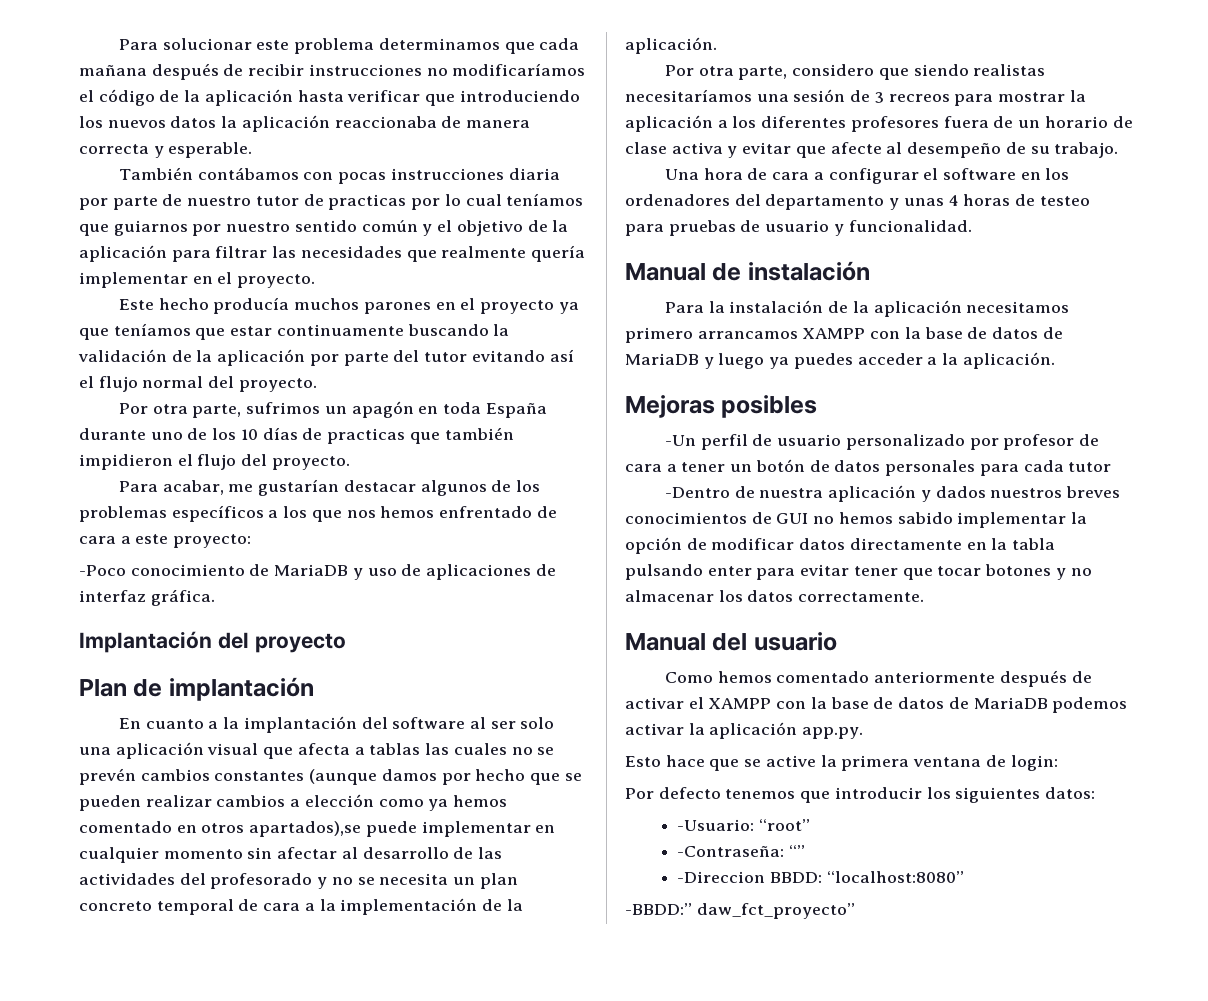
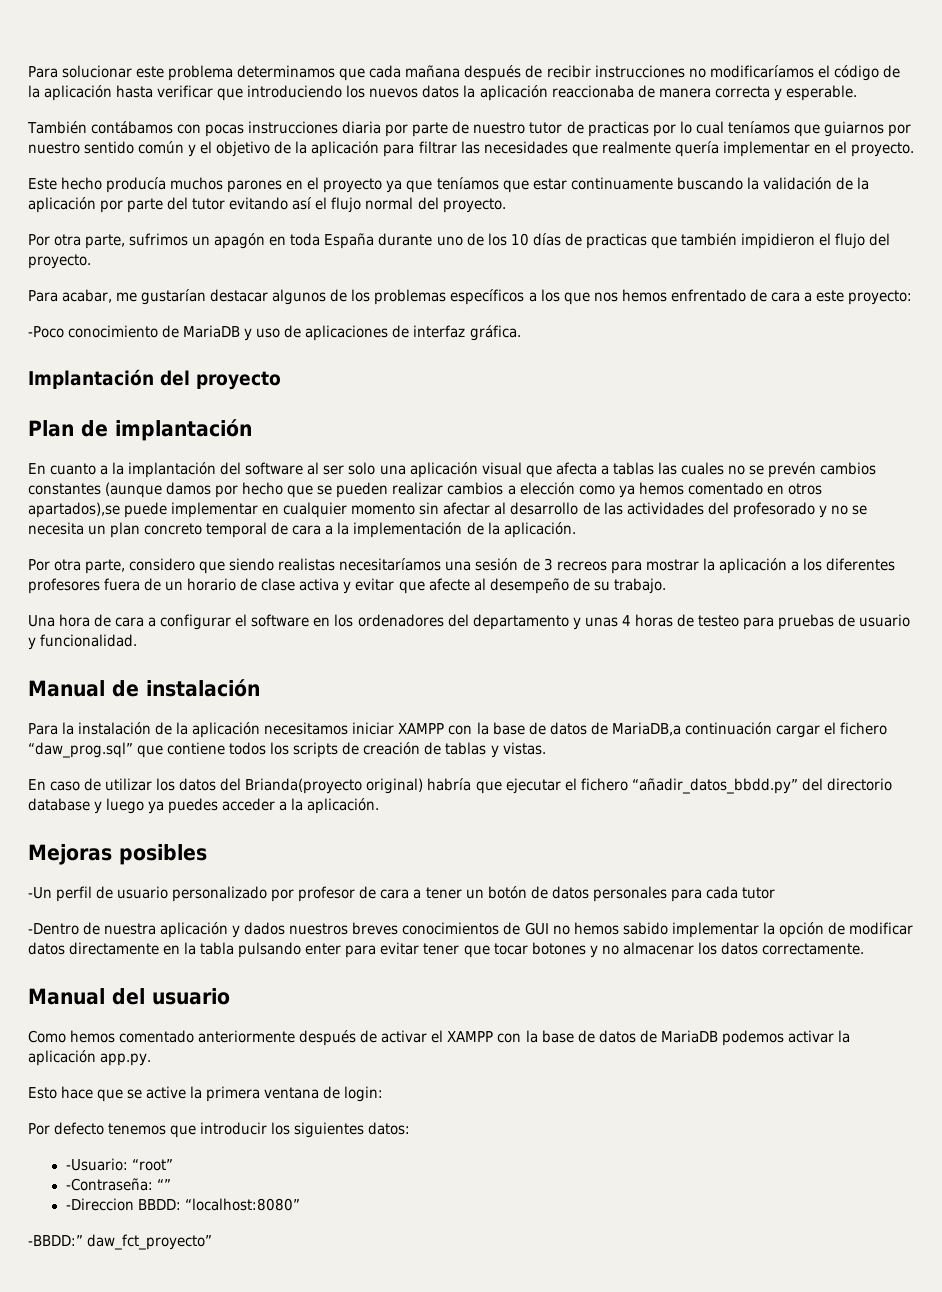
- Para la instalación de la aplicación necesitamos primero arrancamos XAMPP con la base de datos de MariaDB y luego ya puedes acceder a la aplicación.
+ Para la instalación de la aplicación necesitamos iniciar XAMPP con la base de datos de MariaDB,a continuación cargar el fichero “daw_prog.sql” que contiene todos los scripts de creación de tablas y vistas.
+ En caso de utilizar los datos del Brianda(proyecto original) habría que ejecutar el fichero “añadir_datos_bbdd.py” del directorio database y luego ya puedes acceder a la aplicación.

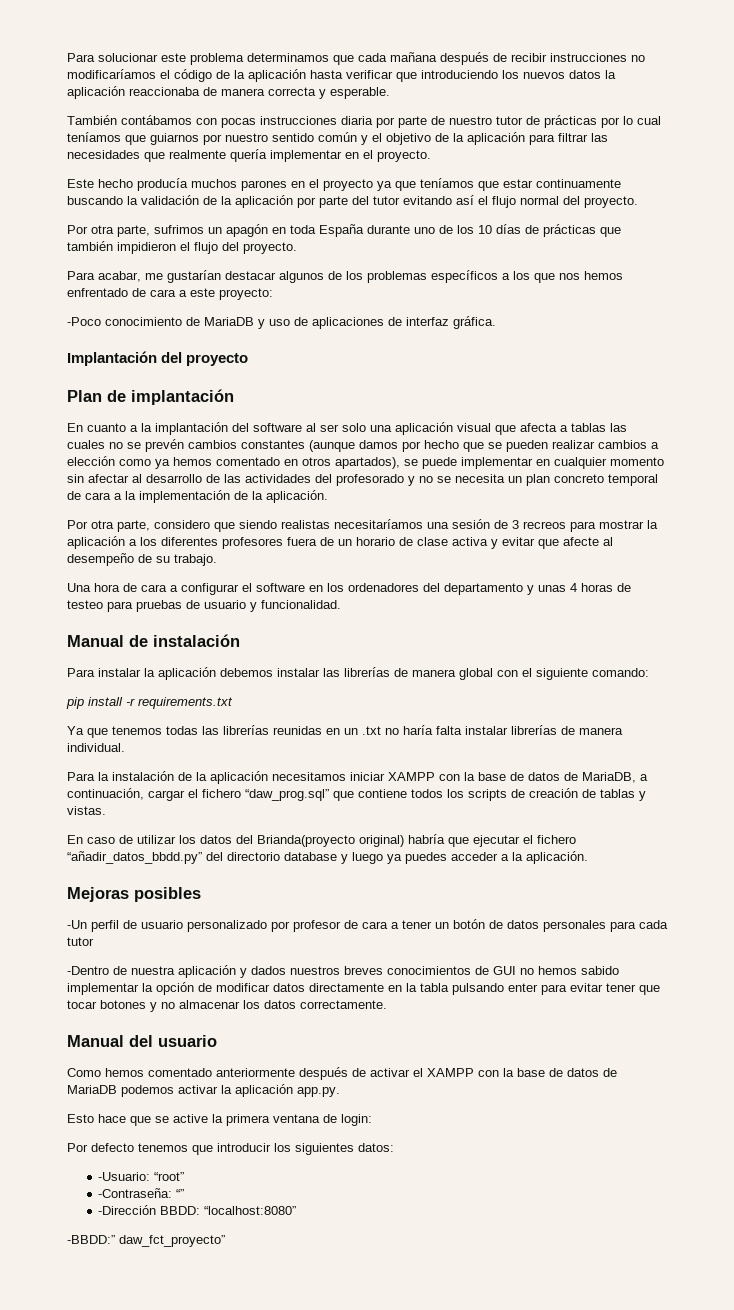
- También contábamos con pocas instrucciones diaria por parte de nuestro tutor de practicas por lo cual teníamos que guiarnos por nuestro sentido común y el objetivo de la aplicación para filtrar las necesidades que realmente quería implementar en el proyecto.
+ También contábamos con pocas instrucciones diaria por parte de nuestro tutor de prácticas por lo cual teníamos que guiarnos por nuestro sentido común y el objetivo de la aplicación para filtrar las necesidades que realmente quería implementar en el proyecto.
- Por otra parte, sufrimos un apagón en toda España durante uno de los 10 días de practicas que también impidieron el flujo del proyecto.
+ Por otra parte, sufrimos un apagón en toda España durante uno de los 10 días de prácticas que también impidieron el flujo del proyecto.
- En cuanto a la implantación del software al ser solo una aplicación visual que afecta a tablas las cuales no se prevén cambios constantes (aunque damos por hecho que se pueden realizar cambios a elección como ya hemos comentado en otros apartados),se puede implementar en cualquier momento sin afectar al desarrollo de las actividades del profesorado y no se necesita un plan concreto temporal de cara a la implementación de la aplicación.
+ En cuanto a la implantación del software al ser solo una aplicación visual que afecta a tablas las cuales no se prevén cambios constantes (aunque damos por hecho que se pueden realizar cambios a elección como ya hemos comentado en otros apartados), se puede implementar en cualquier momento sin afectar al desarrollo de las actividades del profesorado y no se necesita un plan concreto temporal de cara a la implementación de la aplicación.
+ Para instalar la aplicación debemos instalar las librerías de manera global con el siguiente comando:
+ pip install -r requirements.txt
+ Ya que tenemos todas las librerías reunidas en un .txt no haría falta instalar librerías de manera individual.
- Para la instalación de la aplicación necesitamos iniciar XAMPP con la base de datos de MariaDB,a continuación cargar el fichero “daw_prog.sql” que contiene todos los scripts de creación de tablas y vistas.
+ Para la instalación de la aplicación necesitamos iniciar XAMPP con la base de datos de MariaDB, a continuación, cargar el fichero “daw_prog.sql” que contiene todos los scripts de creación de tablas y vistas.
- -Direccion BBDD: “localhost:8080”
+ -Dirección BBDD: “localhost:8080”

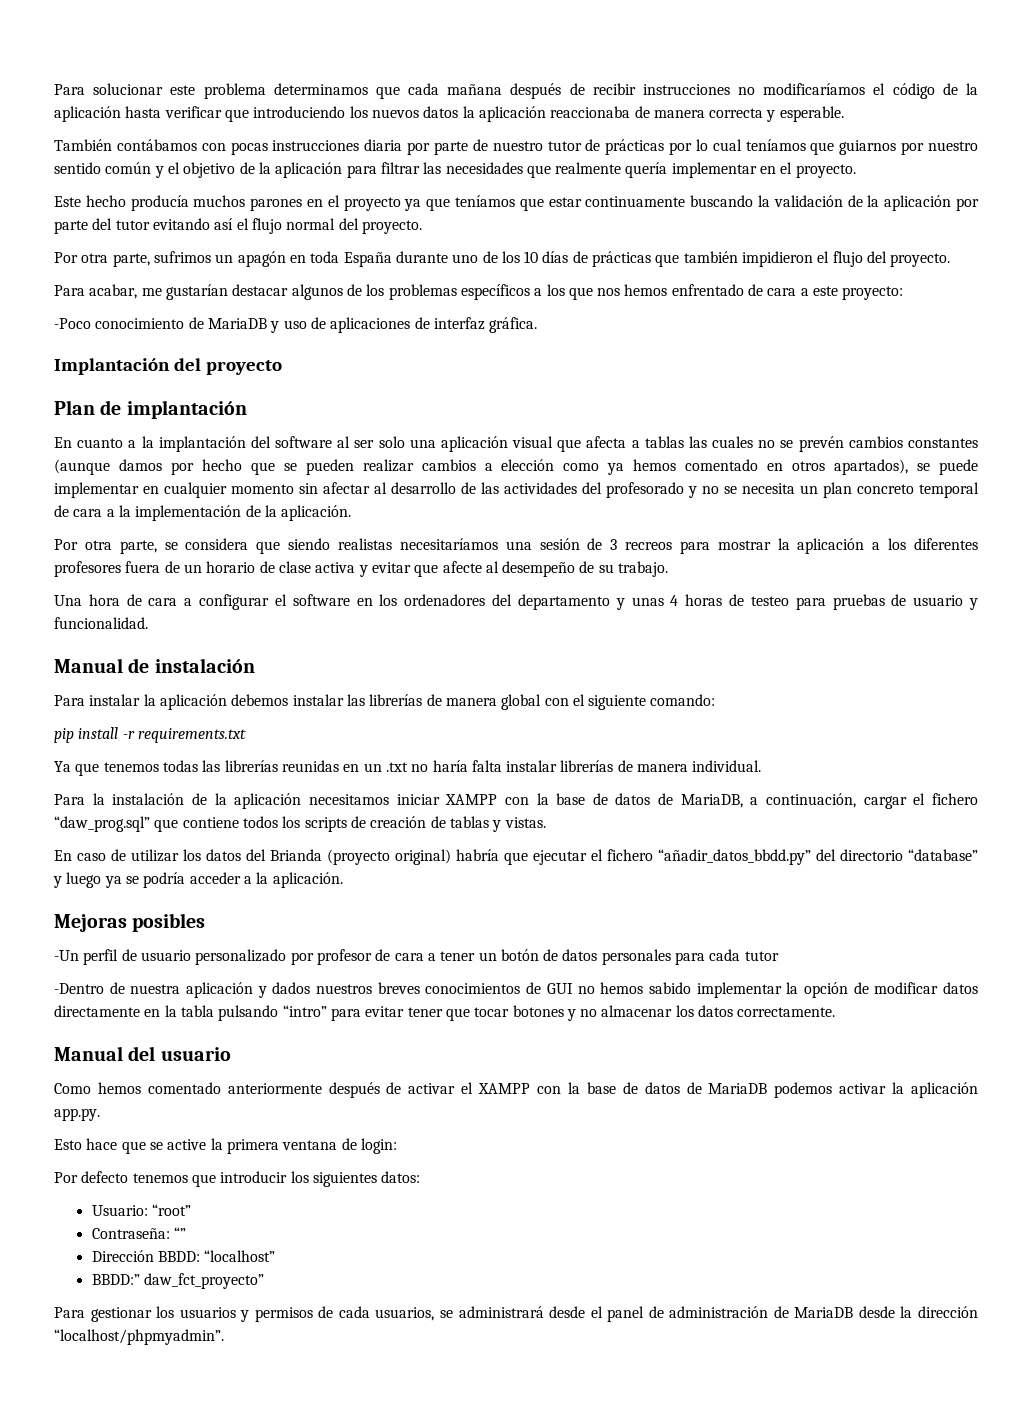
- Por otra parte, considero que siendo realistas necesitaríamos una sesión de 3 recreos para mostrar la aplicación a los diferentes profesores fuera de un horario de clase activa y evitar que afecte al desempeño de su trabajo.
+ Por otra parte, se considera que siendo realistas necesitaríamos una sesión de 3 recreos para mostrar la aplicación a los diferentes profesores fuera de un horario de clase activa y evitar que afecte al desempeño de su trabajo.
- En caso de utilizar los datos del Brianda(proyecto original) habría que ejecutar el fichero “añadir_datos_bbdd.py” del directorio database y luego ya puedes acceder a la aplicación.
+ En caso de utilizar los datos del Brianda (proyecto original) habría que ejecutar el fichero “añadir_datos_bbdd.py” del directorio “database” y luego ya se podría acceder a la aplicación.
- -Dentro de nuestra aplicación y dados nuestros breves conocimientos de GUI no hemos sabido implementar la opción de modificar datos directamente en la tabla pulsando enter para evitar tener que tocar botones y no almacenar los datos correctamente.
+ -Dentro de nuestra aplicación y dados nuestros breves conocimientos de GUI no hemos sabido implementar la opción de modificar datos directamente en la tabla pulsando “intro” para evitar tener que tocar botones y no almacenar los datos correctamente.
- -Usuario: “root”
+ Usuario: “root”
- -Contraseña: “”
+ Contraseña: “”
- -Dirección BBDD: “localhost:8080”
- -BBDD:” daw_fct_proyecto”
+ Dirección BBDD: “localhost”
+ BBDD:” daw_fct_proyecto”
+ Para gestionar los usuarios y permisos de cada usuarios, se administrará desde el panel de administración de MariaDB desde la dirección “localhost/phpmyadmin”.

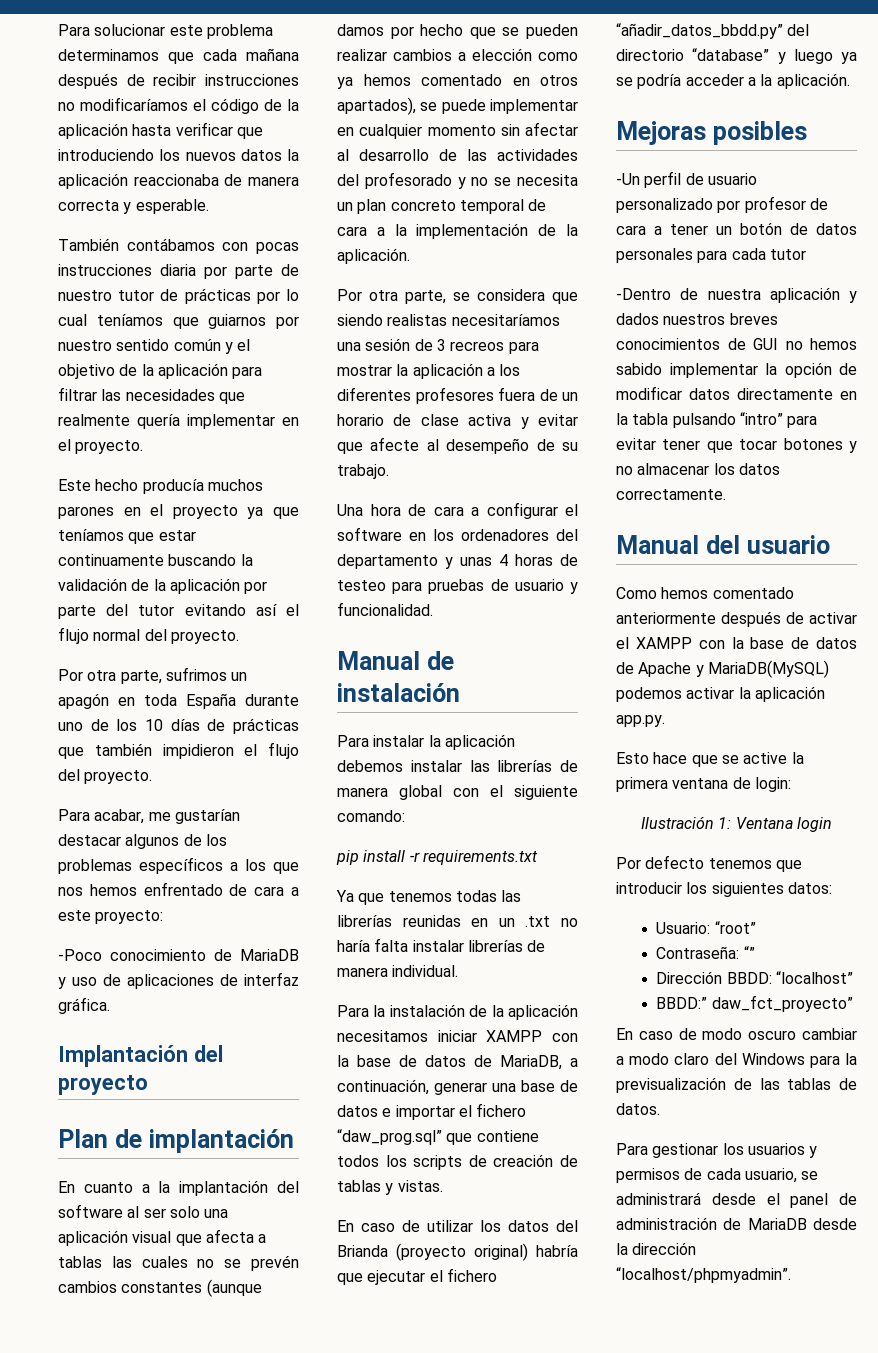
- Para la instalación de la aplicación necesitamos iniciar XAMPP con la base de datos de MariaDB, a continuación, cargar el fichero “daw_prog.sql” que contiene todos los scripts de creación de tablas y vistas.
+ Para la instalación de la aplicación necesitamos iniciar XAMPP con la base de datos de MariaDB, a continuación, generar una base de datos e importar el fichero “daw_prog.sql” que contiene todos los scripts de creación de tablas y vistas.
- Como hemos comentado anteriormente después de activar el XAMPP con la base de datos de MariaDB podemos activar la aplicación app.py.
+ Como hemos comentado anteriormente después de activar el XAMPP con la base de datos de Apache y MariaDB(MySQL) podemos activar la aplicación app.py.
+ Ilustración 1: Ventana login
+ En caso de modo oscuro cambiar a modo claro del Windows para la previsualización de las tablas de datos.
- Para gestionar los usuarios y permisos de cada usuarios, se administrará desde el panel de administración de MariaDB desde la dirección “localhost/phpmyadmin”.
+ Para gestionar los usuarios y permisos de cada usuario, se administrará desde el panel de administración de MariaDB desde la dirección “localhost/phpmyadmin”.

